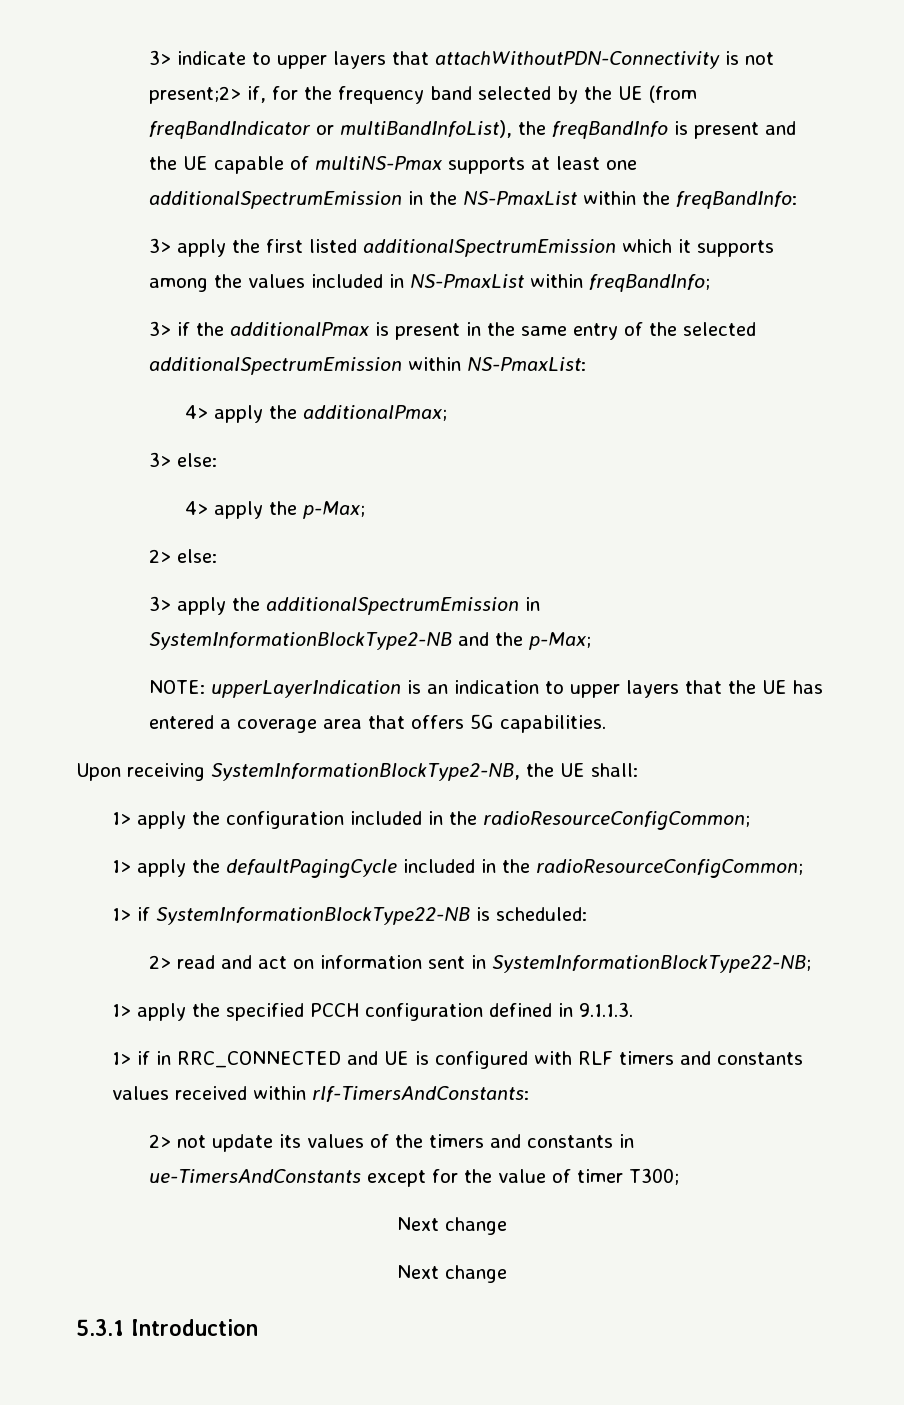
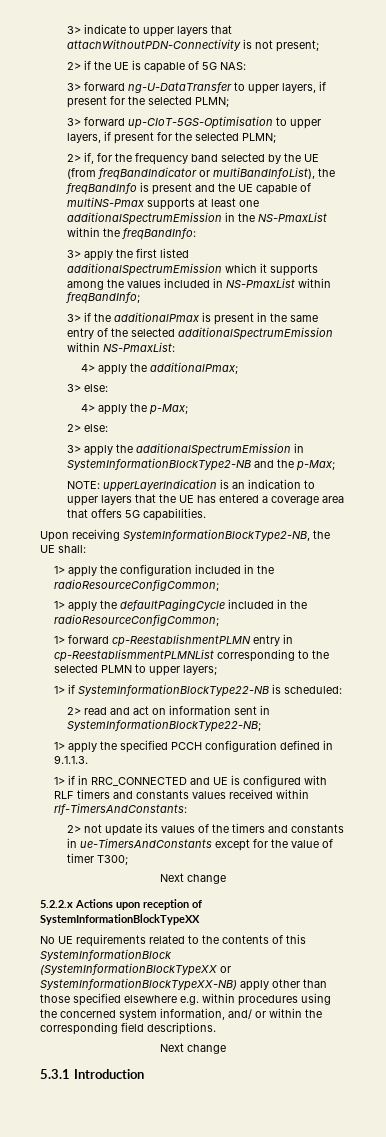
- 3> indicate to upper layers that attachWithoutPDN-Connectivity is not present;2> if, for the frequency band selected by the UE (from freqBandIndicator or multiBandInfoList), the freqBandInfo is present and the UE capable of multiNS-Pmax supports at least one additionalSpectrumEmission in the NS-PmaxList within the freqBandInfo:
+ 3> indicate to upper layers that attachWithoutPDN-Connectivity is not present;
+ 2> if the UE is capable of 5G NAS:
+ 3> forward ng-U-DataTransfer to upper layers, if present for the selected PLMN;
+ 3> forward up-CIoT-5GS-Optimisation to upper layers, if present for the selected PLMN;
+ 2> if, for the frequency band selected by the UE (from freqBandIndicator or multiBandInfoList), the freqBandInfo is present and the UE capable of multiNS-Pmax supports at least one additionalSpectrumEmission in the NS-PmaxList within the freqBandInfo:
+ 1> forward cp-ReestablishmentPLMN entry in cp-ReestablismmentPLMNList corresponding to the selected PLMN to upper layers;
+ 5.2.2.x Actions upon reception of SystemInformationBlockTypeXX
+ No UE requirements related to the contents of this SystemInformationBlock (SystemInformationBlockTypeXX or SystemInformationBlockTypeXX-NB) apply other than those specified elsewhere e.g. within procedures using the concerned system information, and/ or within the corresponding field descriptions.

